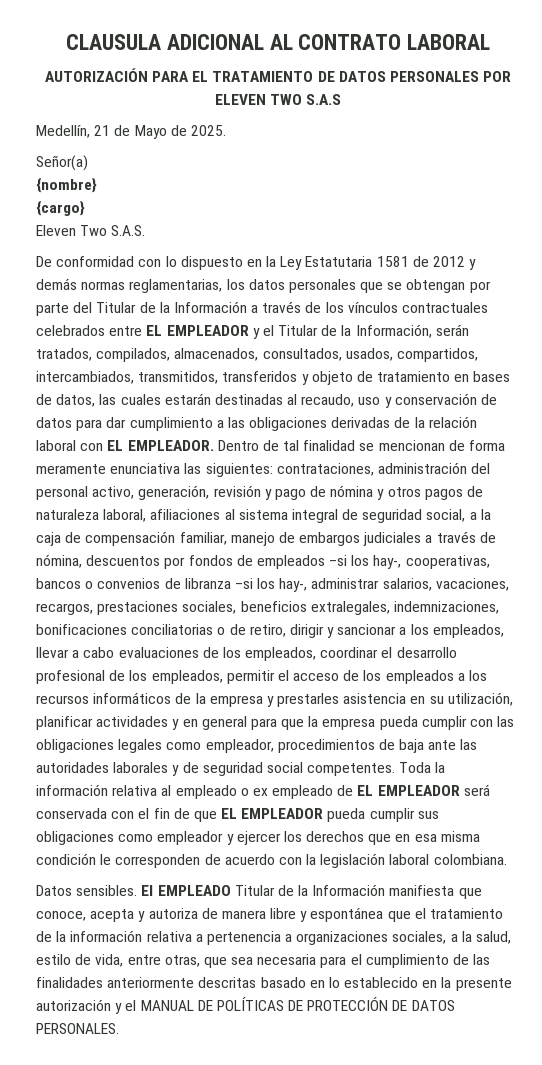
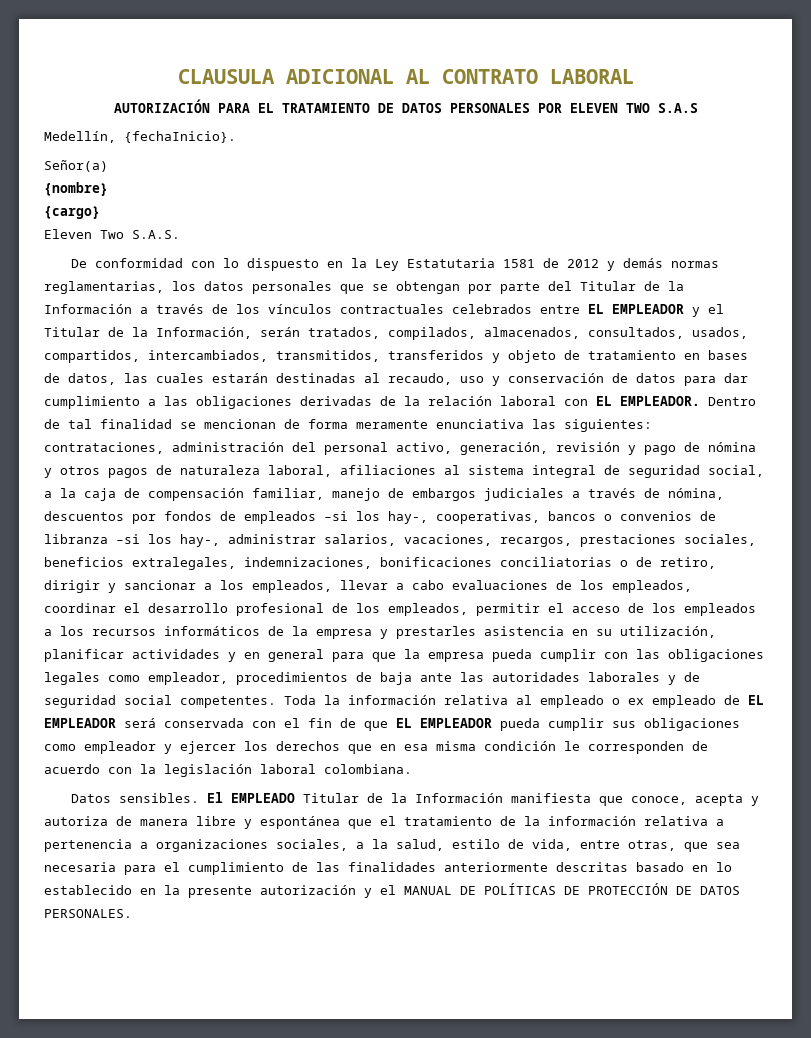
- Medellín, 21 de Mayo de 2025.
+ Medellín, {fechaInicio}.

